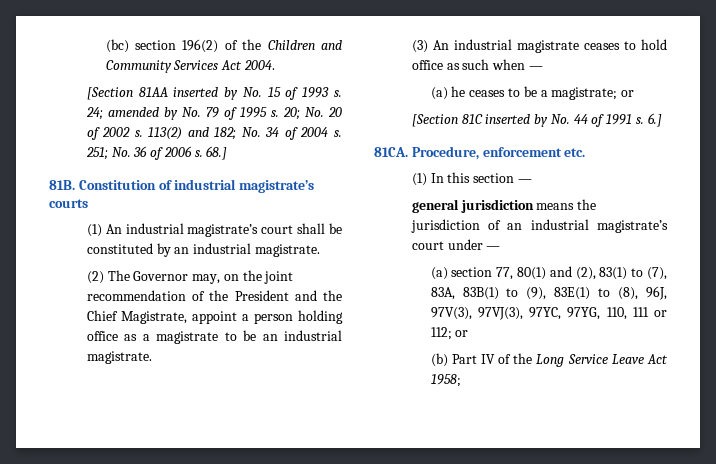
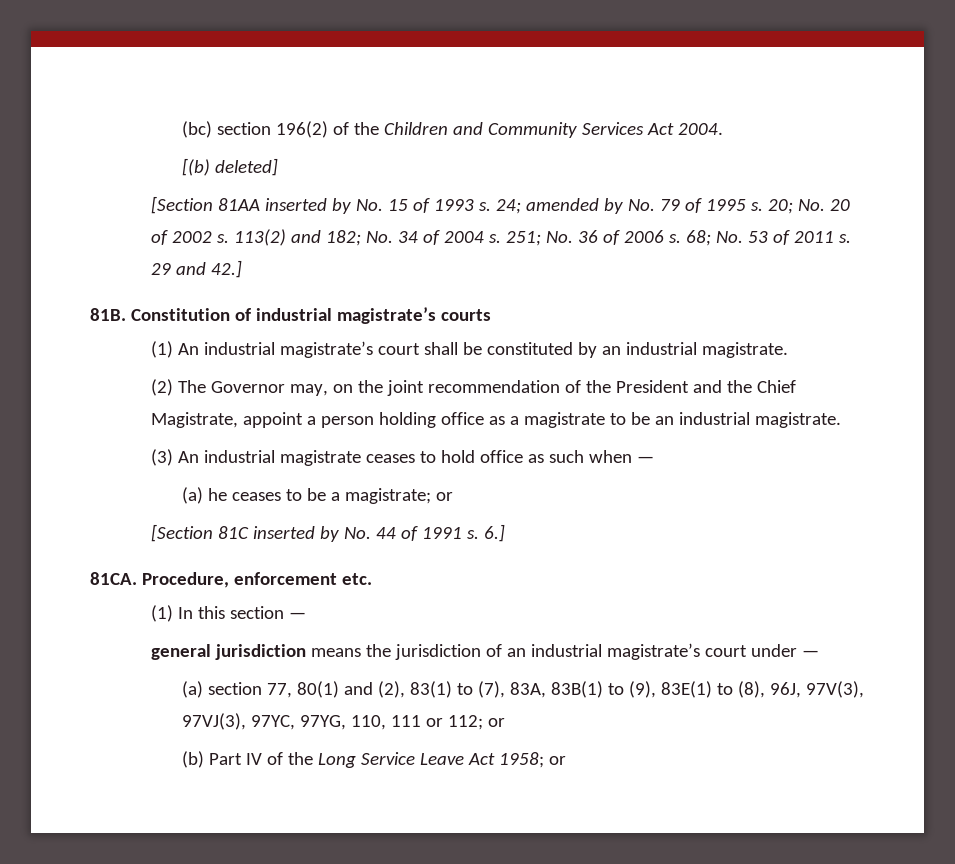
+ [(b) deleted]
- 68.]
+ 68; No. 53 of 2011 s. 29 and 42.]
- (b) Part IV of the Long Service Leave Act 1958;
+ (b) Part IV of the Long Service Leave Act 1958; or

